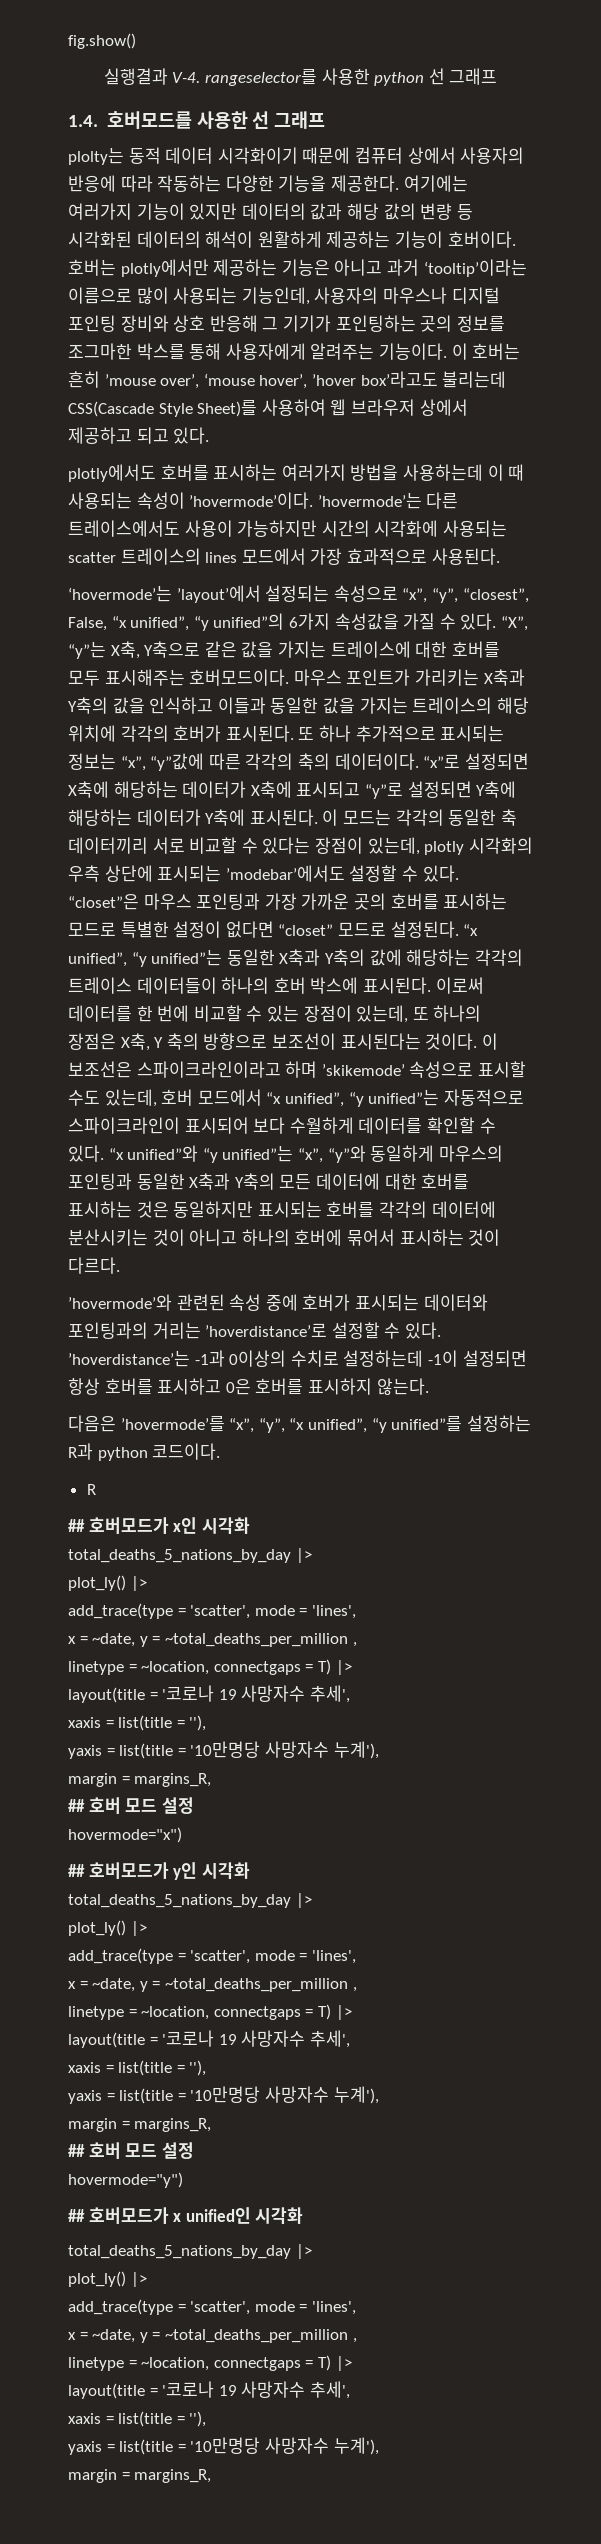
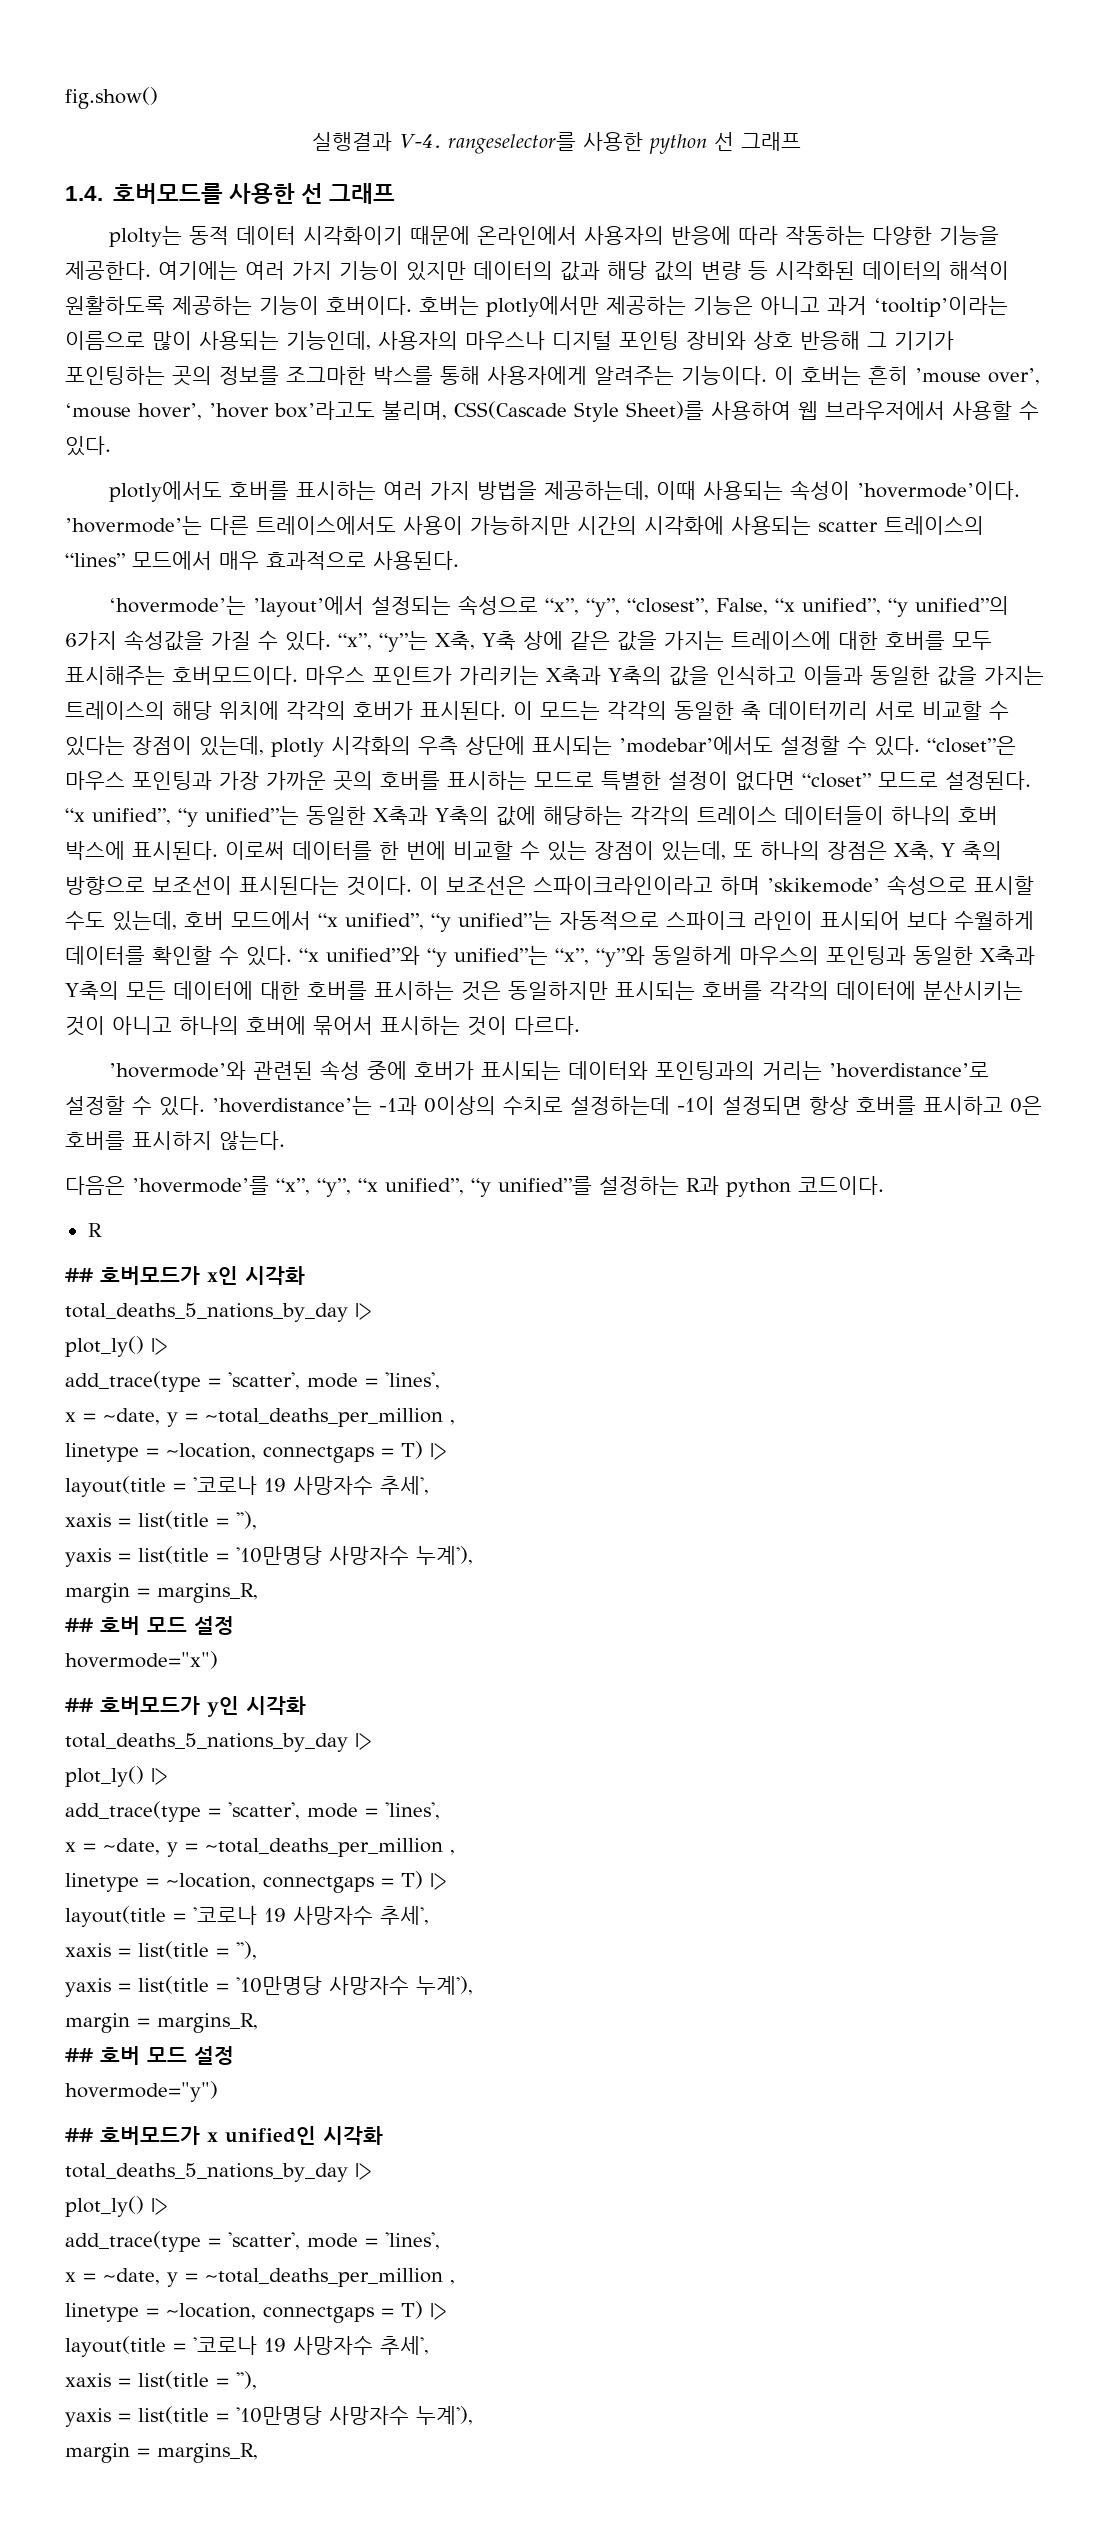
- plolty는 동적 데이터 시각화이기 때문에 컴퓨터 상에서 사용자의 반응에 따라 작동하는 다양한 기능을 제공한다.
+ plolty는 동적 데이터 시각화이기 때문에 온라인에서 사용자의 반응에 따라 작동하는 다양한 기능을 제공한다.
- 여기에는 여러가지 기능이 있지만 데이터의 값과 해당 값의 변량 등 시각화된 데이터의 해석이 원활하게 제공하는 기능이 호버이다.
+ 여기에는 여러 가지 기능이 있지만 데이터의 값과 해당 값의 변량 등 시각화된 데이터의 해석이 원활하도록 제공하는 기능이 호버이다.
- 이 호버는 흔히 ’mouse over’, ‘mouse hover’, ’hover box’라고도 불리는데 CSS(Cascade Style Sheet)를 사용하여 웹 브라우저 상에서 제공하고 되고 있다.
+ 이 호버는 흔히 ’mouse over’, ‘mouse hover’, ’hover box’라고도 불리며, CSS(Cascade Style Sheet)를 사용하여 웹 브라우저에서 사용할 수 있다.
- plotly에서도 호버를 표시하는 여러가지 방법을 사용하는데 이 때 사용되는 속성이 ’hovermode’이다. ’hovermode’는 다른 트레이스에서도 사용이 가능하지만 시간의 시각화에 사용되는 scatter 트레이스의 lines 모드에서 가장 효과적으로 사용된다.
+ plotly에서도 호버를 표시하는 여러 가지 방법을 제공하는데, 이때 사용되는 속성이 ’hovermode’이다. ’hovermode’는 다른 트레이스에서도 사용이 가능하지만 시간의 시각화에 사용되는 scatter 트레이스의 “lines” 모드에서 매우 효과적으로 사용된다.
- “X”, “y”는 X축, Y축으로 같은 값을 가지는 트레이스에 대한 호버를 모두 표시해주는 호버모드이다.
+ “x”, “y”는 X축, Y축 상에 같은 값을 가지는 트레이스에 대한 호버를 모두 표시해주는 호버모드이다.
- 또 하나 추가적으로 표시되는 정보는 “x”, “y”값에 따른 각각의 축의 데이터이다. “x”로 설정되면 X축에 해당하는 데이터가 X축에 표시되고 “y”로 설정되면 Y축에 해당하는 데이터가 Y축에 표시된다.
- 이 보조선은 스파이크라인이라고 하며 ’skikemode’ 속성으로 표시할 수도 있는데, 호버 모드에서 “x unified”, “y unified”는 자동적으로 스파이크라인이 표시되어 보다 수월하게 데이터를 확인할 수 있다.
+ 이 보조선은 스파이크라인이라고 하며 ’skikemode’ 속성으로 표시할 수도 있는데, 호버 모드에서 “x unified”, “y unified”는 자동적으로 스파이크 라인이 표시되어 보다 수월하게 데이터를 확인할 수 있다.

